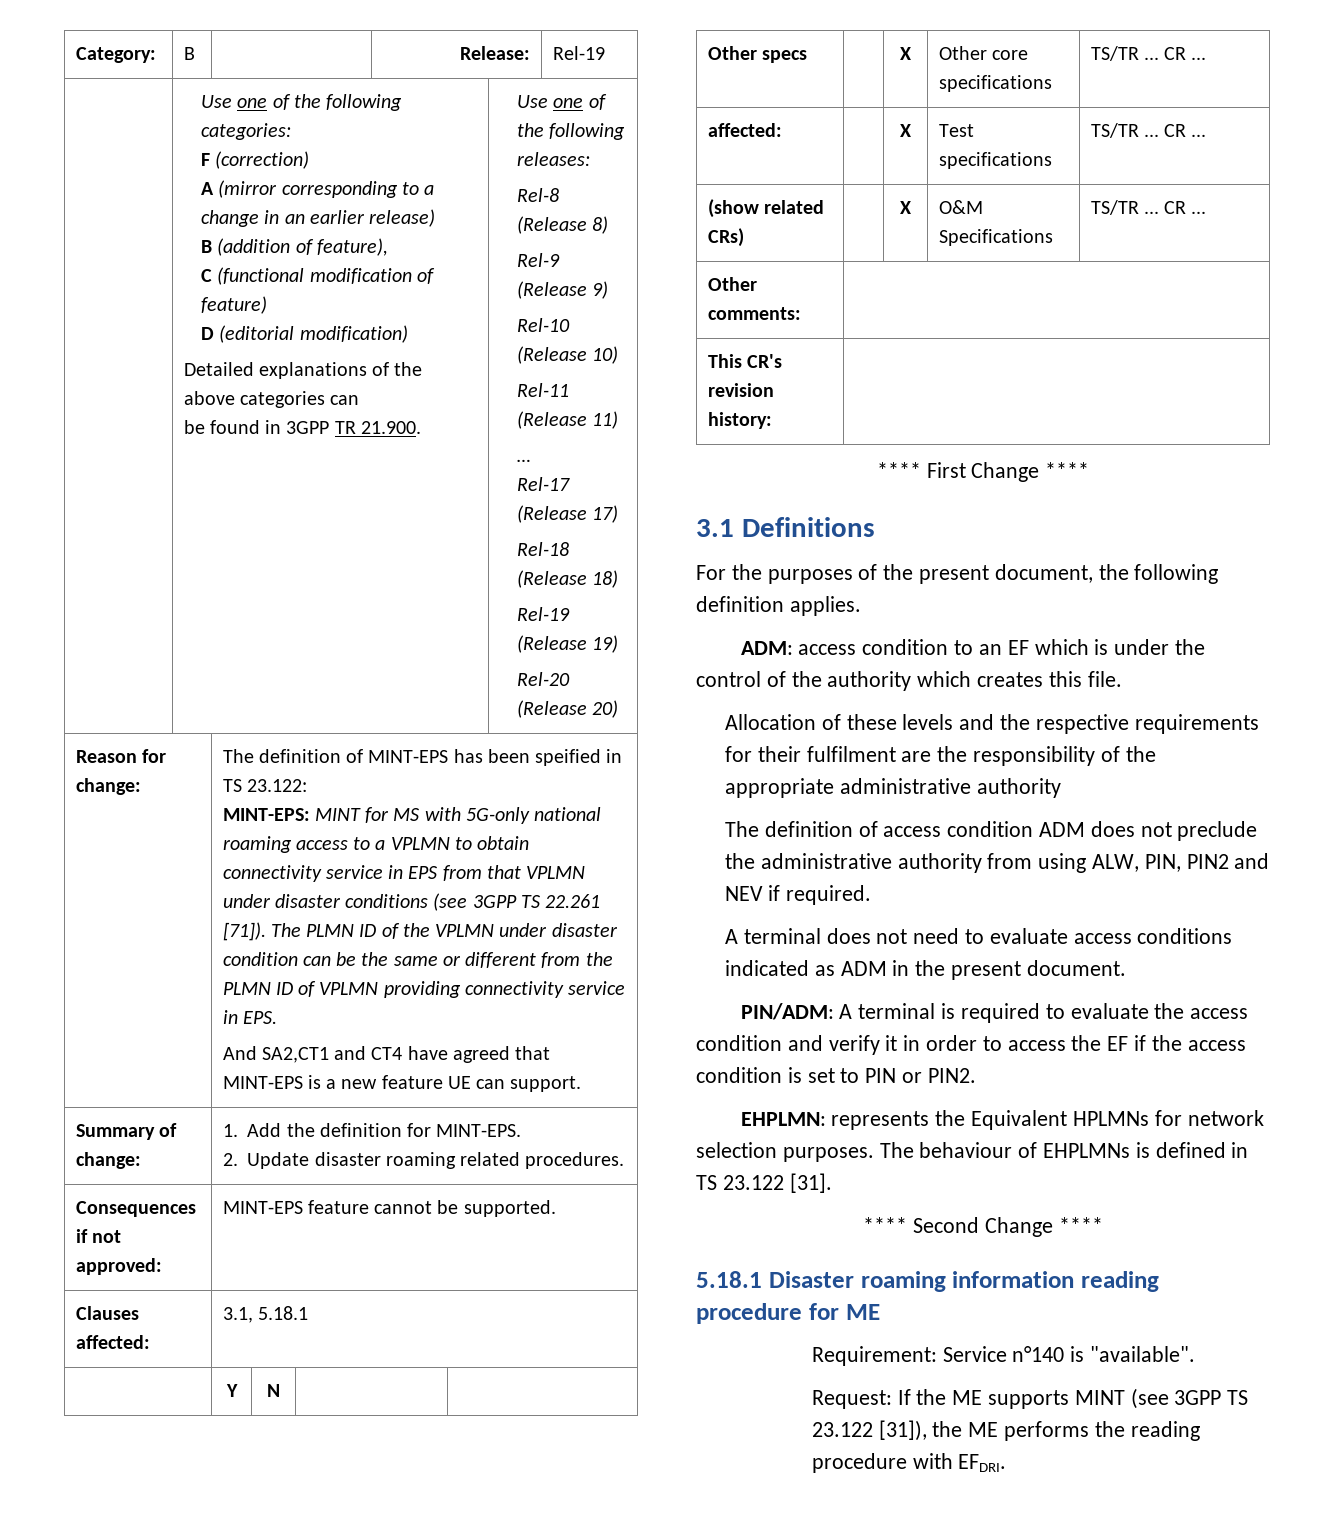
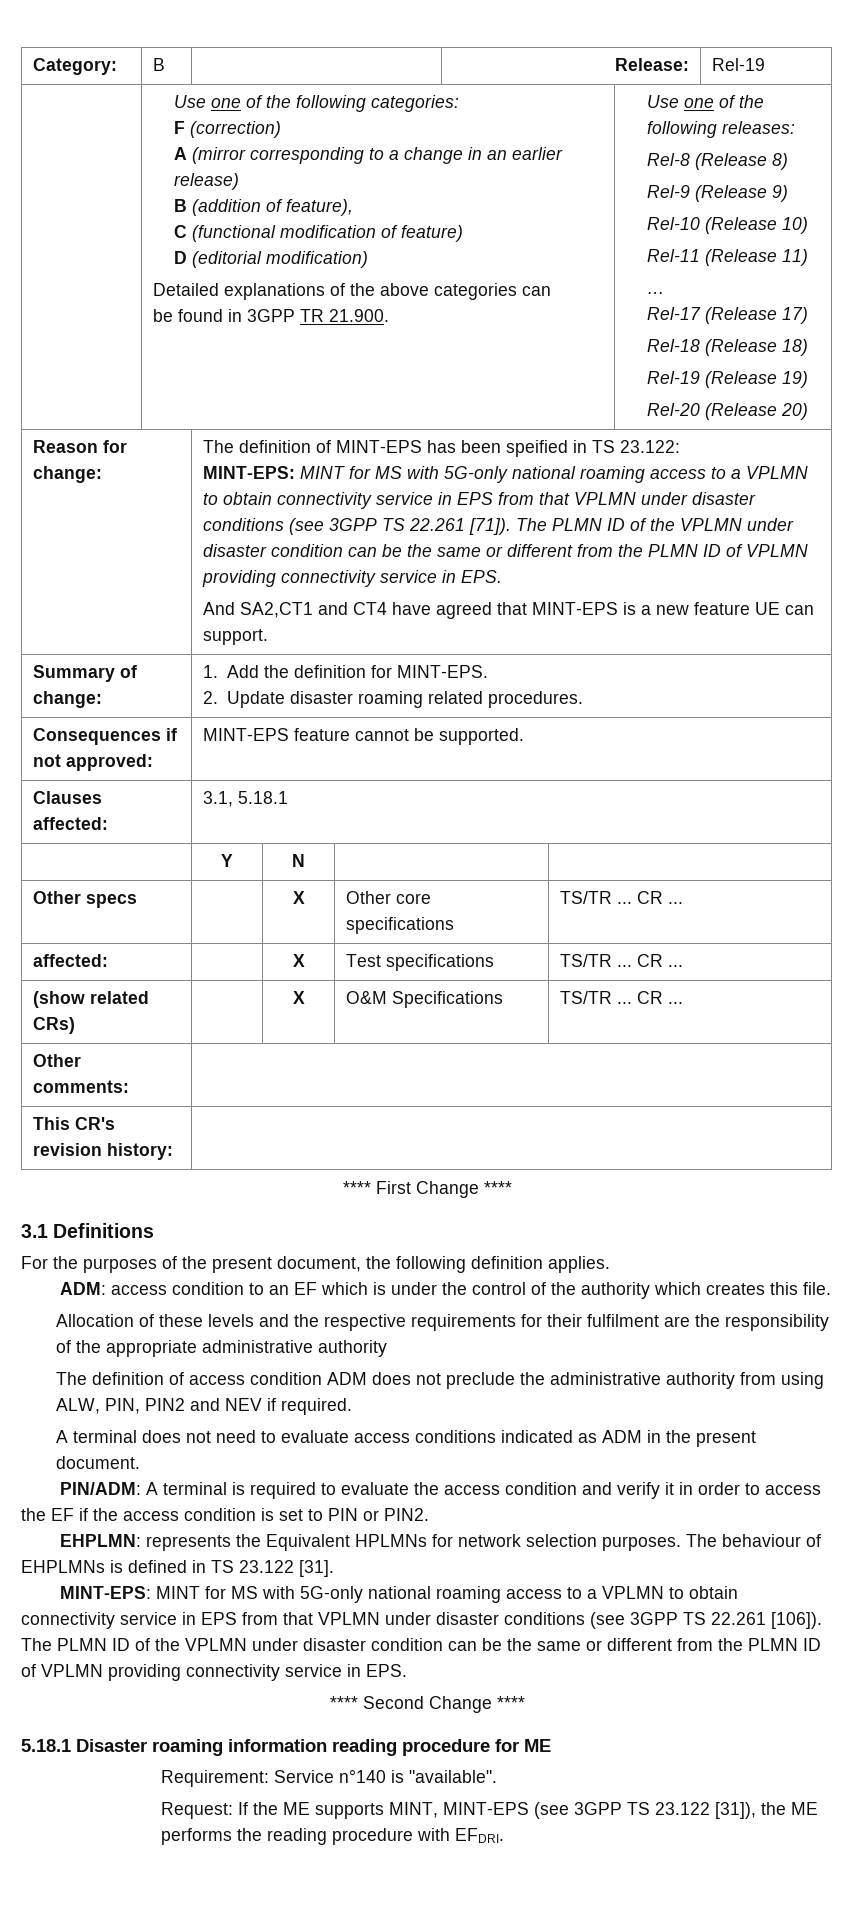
+ MINT-EPS: MINT for MS with 5G-only national roaming access to a VPLMN to obtain connectivity service in EPS from that VPLMN under disaster conditions (see 3GPP TS 22.261 [106]). The PLMN ID of the VPLMN under disaster condition can be the same or different from the PLMN ID of VPLMN providing connectivity service in EPS.
- Request: If the ME supports MINT (see 3GPP TS 23.122 [31]), the ME performs the reading procedure with EFDRI.
+ Request: If the ME supports MINT, MINT-EPS (see 3GPP TS 23.122 [31]), the ME performs the reading procedure with EFDRI.

